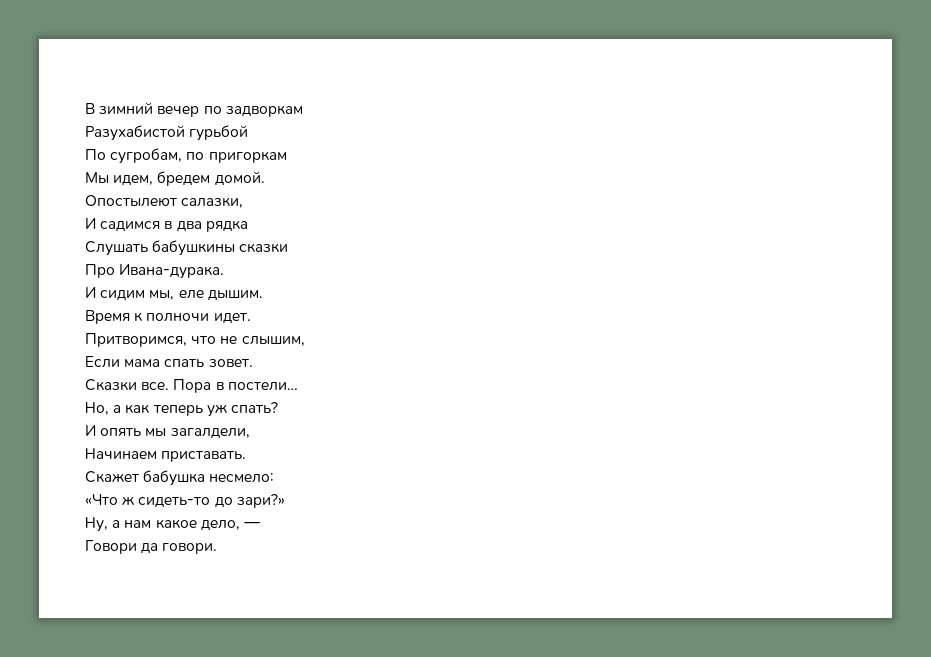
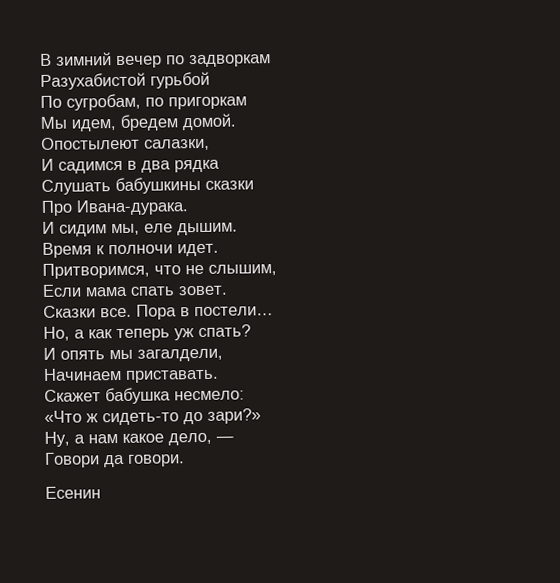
+ Eсенин

